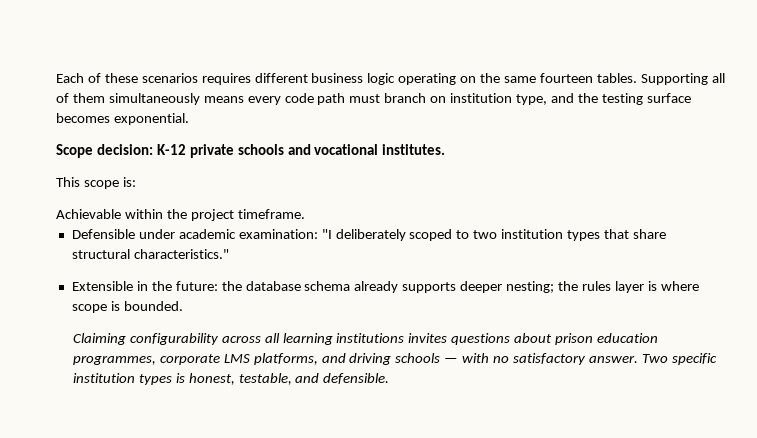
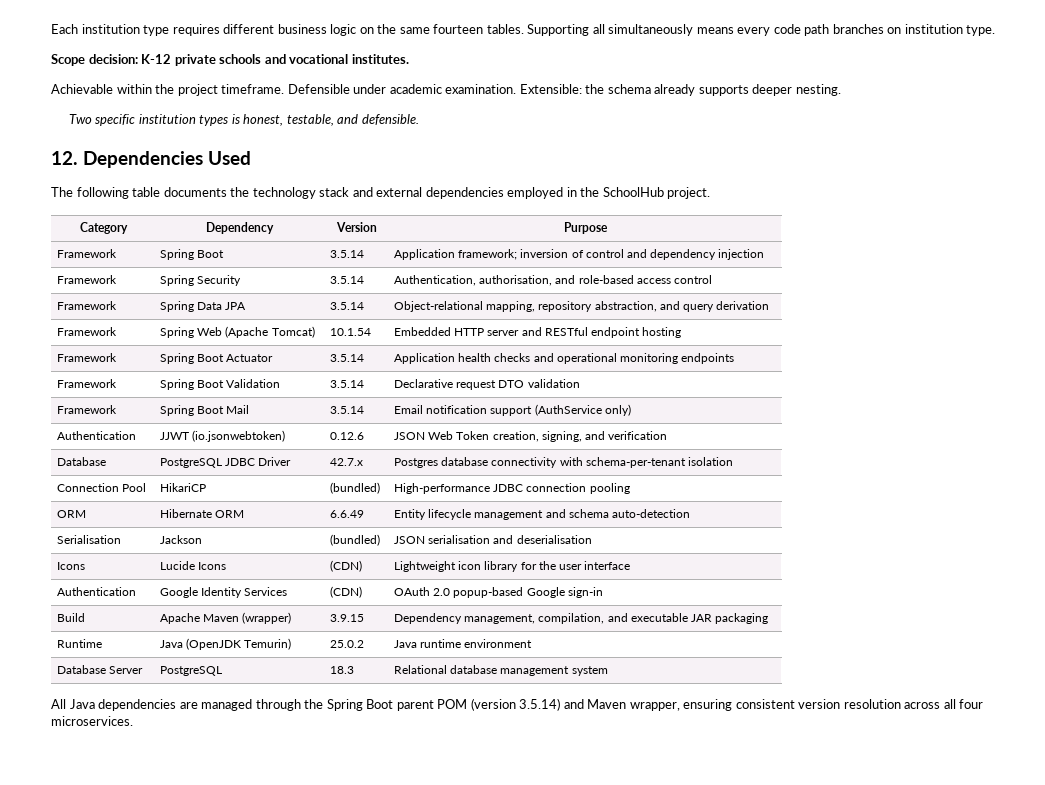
- Each of these scenarios requires different business logic operating on the same fourteen tables.
+ Each institution type requires different business logic on the same fourteen tables.
- Supporting all of them simultaneously means every code path must branch on institution type, and the testing surface becomes exponential.
+ Supporting all simultaneously means every code path branches on institution type.
- This scope is:
- Achievable within the project timeframe.
- Defensible under academic examination: "I deliberately scoped to two institution types that share structural characteristics."
- Extensible in the future: the database schema already supports deeper nesting; the rules layer is where scope is bounded.
- Claiming configurability across all learning institutions invites questions about prison education programmes, corporate LMS platforms, and driving schools — with no satisfactory answer. Two specific institution types is honest, testable, and defensible.
+ Achievable within the project timeframe. Defensible under academic examination. Extensible: the schema already supports deeper nesting.
+ Two specific institution types is honest, testable, and defensible.
+ 12. Dependencies Used
+ The following table documents the technology stack and external dependencies employed in the SchoolHub project.
+ Category | Dependency | Version | Purpose
+ Framework | Spring Boot | 3.5.14 | Application framework; inversion of control and dependency injection
+ Framework | Spring Security | 3.5.14 | Authentication, authorisation, and role-based access control
+ Framework | Spring Data JPA | 3.5.14 | Object-relational mapping, repository abstraction, and query derivation
+ Framework | Spring Web (Apache Tomcat) | 10.1.54 | Embedded HTTP server and RESTful endpoint hosting
+ Framework | Spring Boot Actuator | 3.5.14 | Application health checks and operational monitoring endpoints
+ Framework | Spring Boot Validation | 3.5.14 | Declarative request DTO validation
+ Framework | Spring Boot Mail | 3.5.14 | Email notification support (AuthService only)
+ Authentication | JJWT (io.jsonwebtoken) | 0.12.6 | JSON Web Token creation, signing, and verification
+ Database | PostgreSQL JDBC Driver | 42.7.x | Postgres database connectivity with schema-per-tenant isolation
+ Connection Pool | HikariCP | (bundled) | High-performance JDBC connection pooling
+ ORM | Hibernate ORM | 6.6.49 | Entity lifecycle management and schema auto-detection
+ Serialisation | Jackson | (bundled) | JSON serialisation and deserialisation
+ Icons | Lucide Icons | (CDN) | Lightweight icon library for the user interface
+ Authentication | Google Identity Services | (CDN) | OAuth 2.0 popup-based Google sign-in
+ Build | Apache Maven (wrapper) | 3.9.15 | Dependency management, compilation, and executable JAR packaging
+ Runtime | Java (OpenJDK Temurin) | 25.0.2 | Java runtime environment
+ Database Server | PostgreSQL | 18.3 | Relational database management system
+ All Java dependencies are managed through the Spring Boot parent POM (version 3.5.14) and Maven wrapper, ensuring consistent version resolution across all four microservices.

